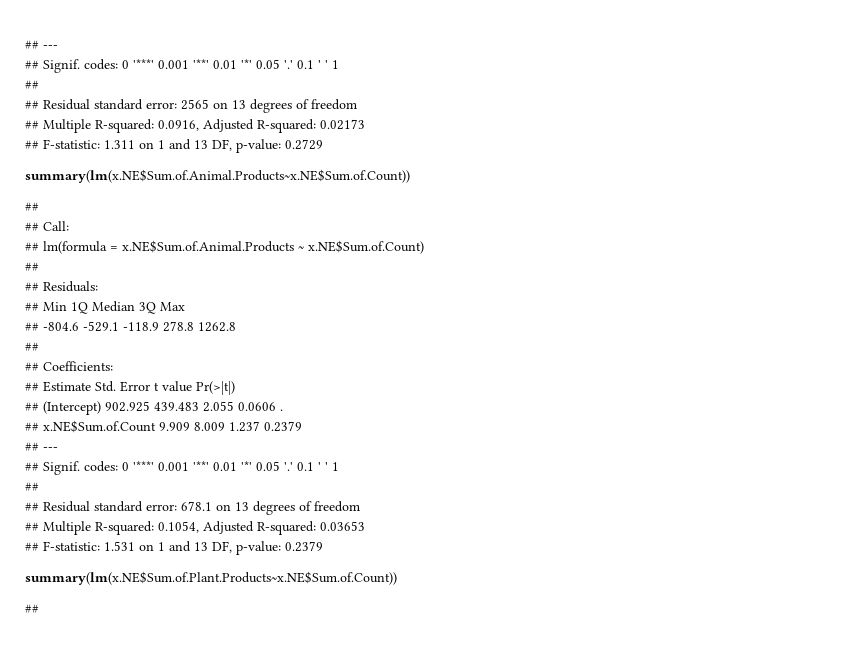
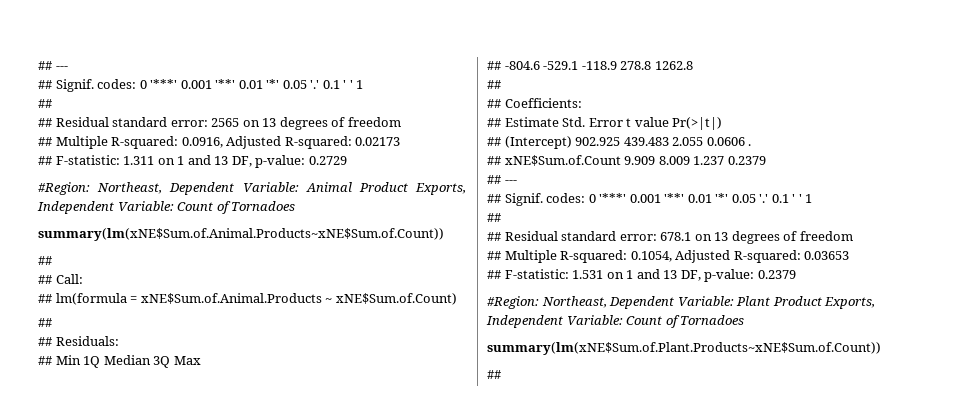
- summary(lm(x.NE$Sum.of.Animal.Products~x.NE$Sum.of.Count))
+ #Region: Northeast, Dependent Variable: Animal Product Exports, Independent Variable: Count of Tornadoes
+ summary(lm(xNE$Sum.of.Animal.Products~xNE$Sum.of.Count))
- ## lm(formula = x.NE$Sum.of.Animal.Products ~ x.NE$Sum.of.Count)
+ ## lm(formula = xNE$Sum.of.Animal.Products ~ xNE$Sum.of.Count)
- ## x.NE$Sum.of.Count 9.909 8.009 1.237 0.2379
+ ## xNE$Sum.of.Count 9.909 8.009 1.237 0.2379
- summary(lm(x.NE$Sum.of.Plant.Products~x.NE$Sum.of.Count))
+ #Region: Northeast, Dependent Variable: Plant Product Exports, Independent Variable: Count of Tornadoes
+ summary(lm(xNE$Sum.of.Plant.Products~xNE$Sum.of.Count))

